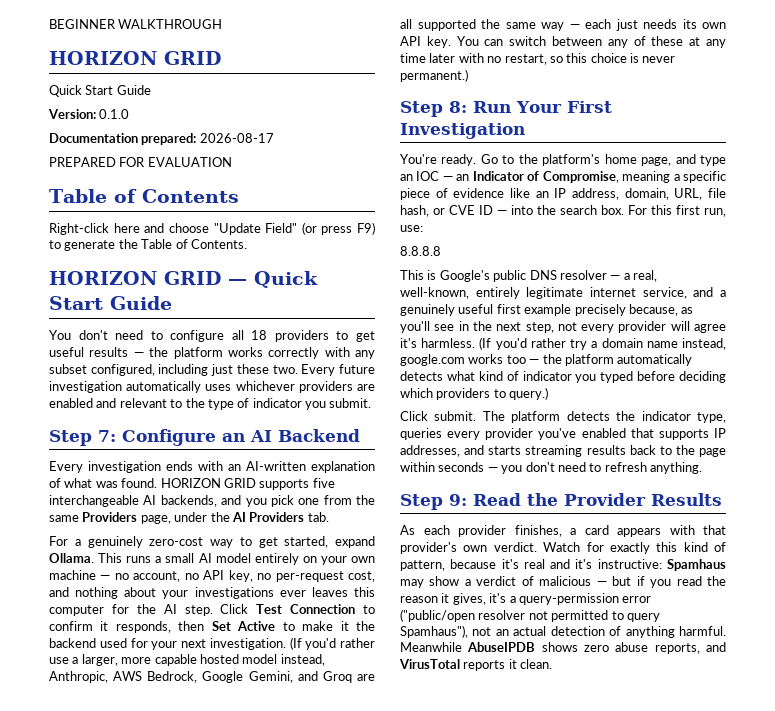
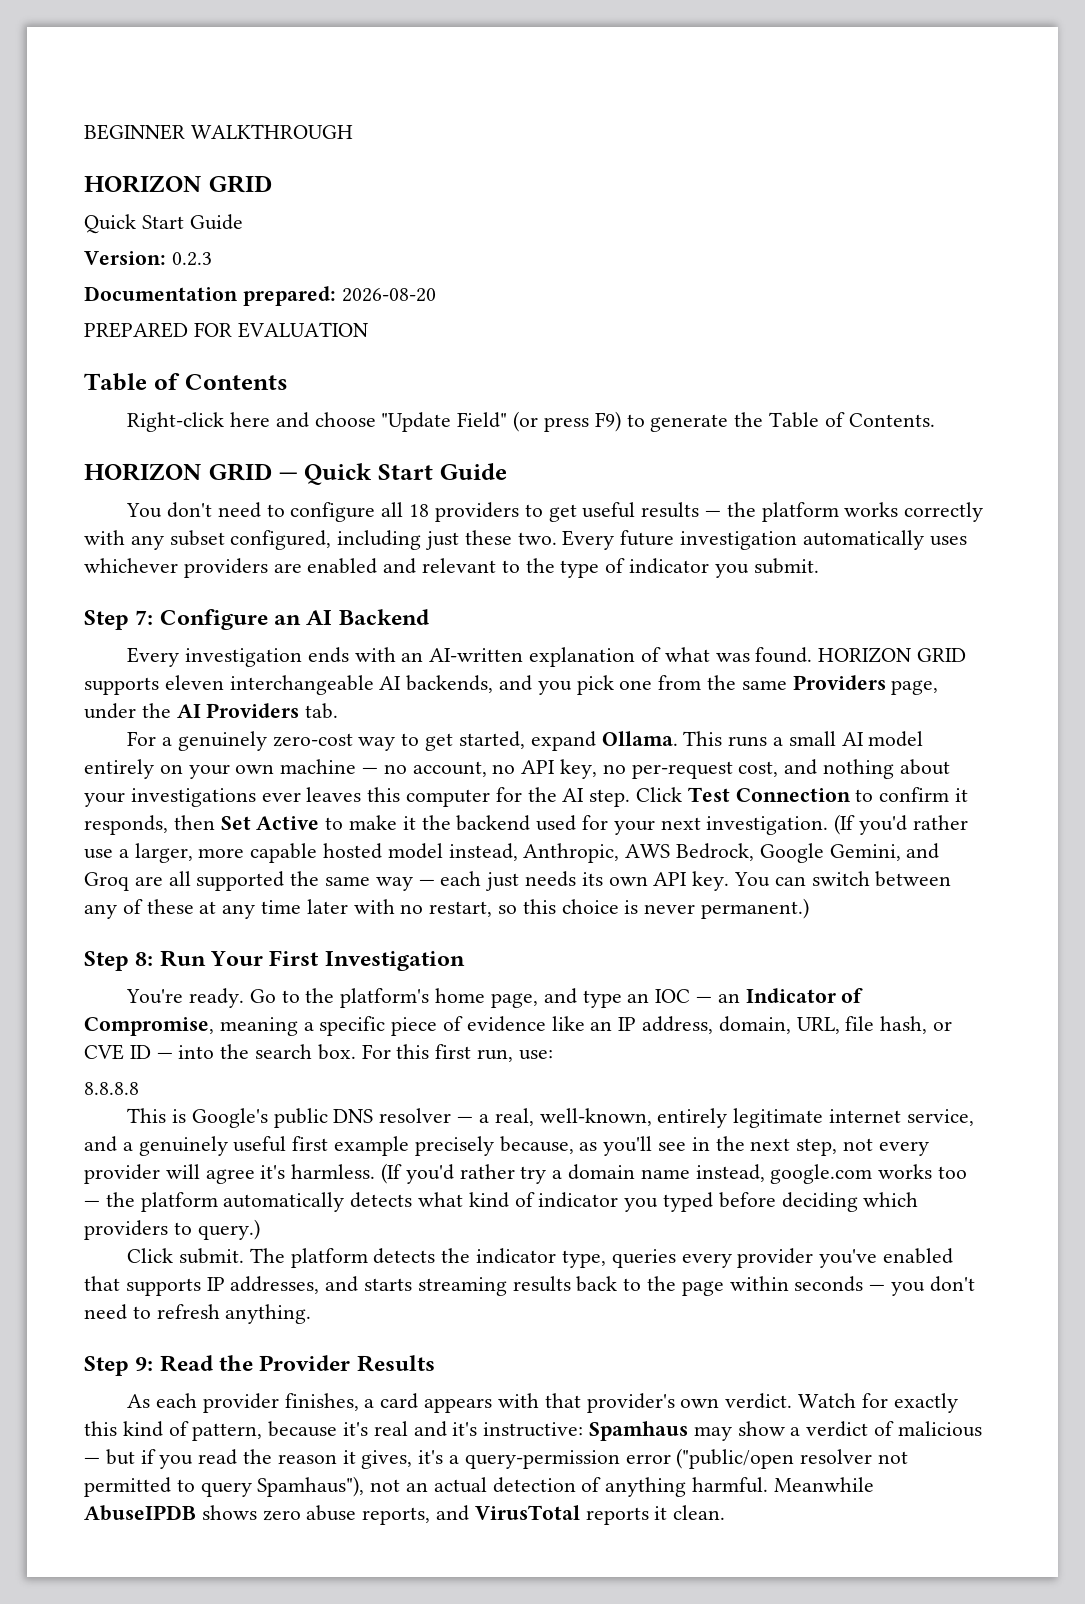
- Version: 0.1.0
+ Version: 0.2.3
- Documentation prepared: 2026-08-17
+ Documentation prepared: 2026-08-20
- HORIZON GRID supports five interchangeable AI backends, and you pick one from the same Providers page, under the AI Providers tab.
+ HORIZON GRID supports eleven interchangeable AI backends, and you pick one from the same Providers page, under the AI Providers tab.

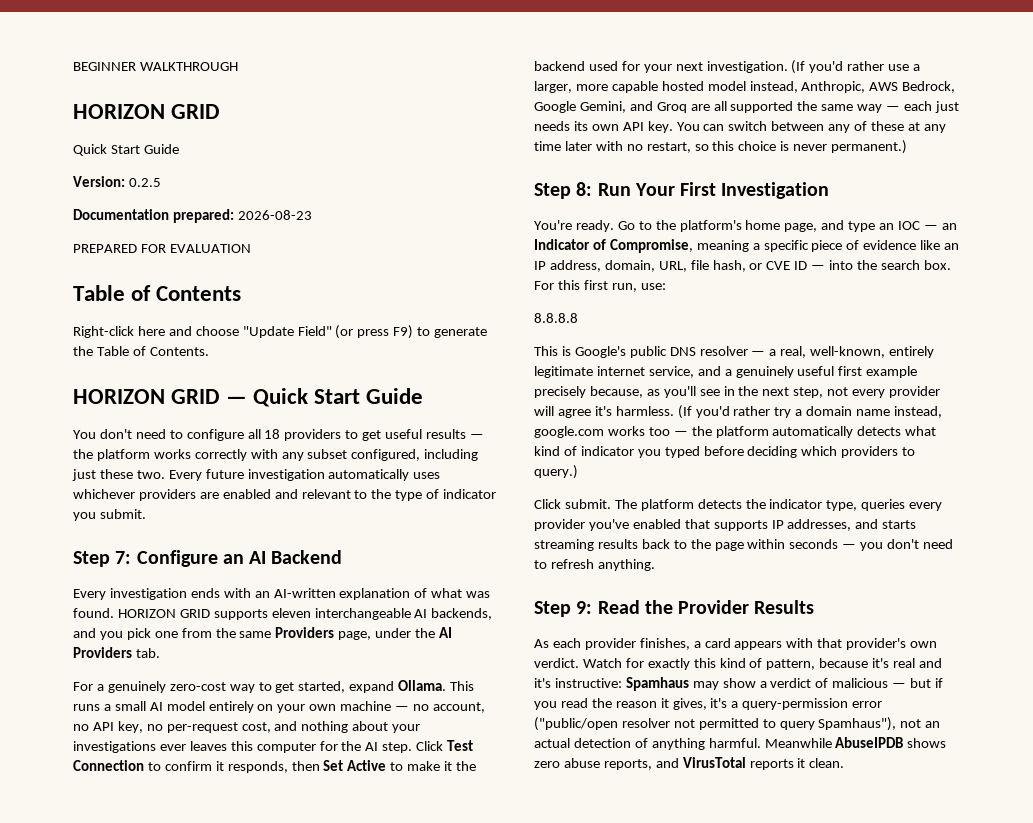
- Version: 0.2.3
+ Version: 0.2.5
- Documentation prepared: 2026-08-20
+ Documentation prepared: 2026-08-23

